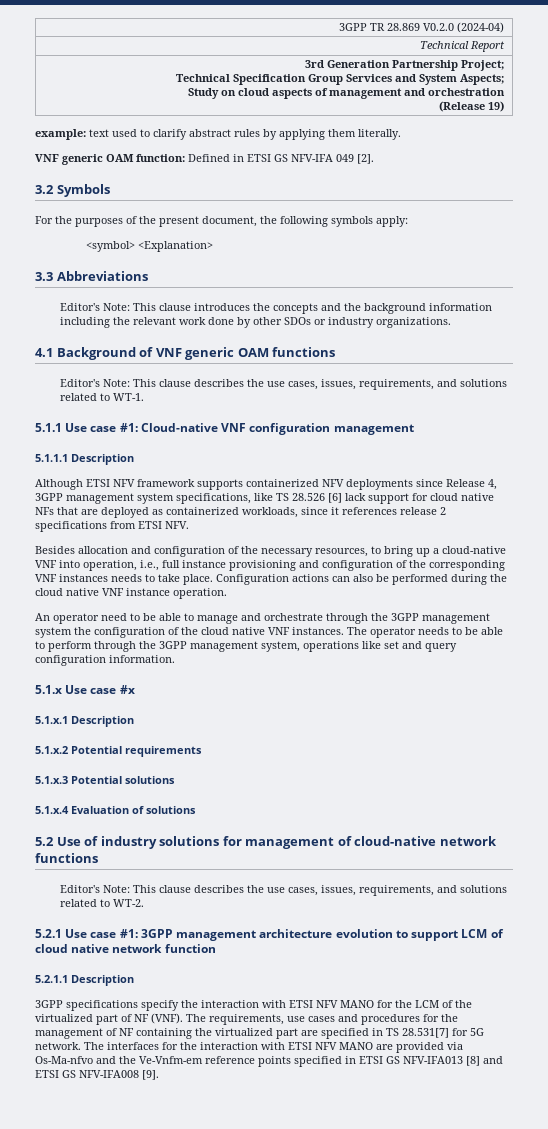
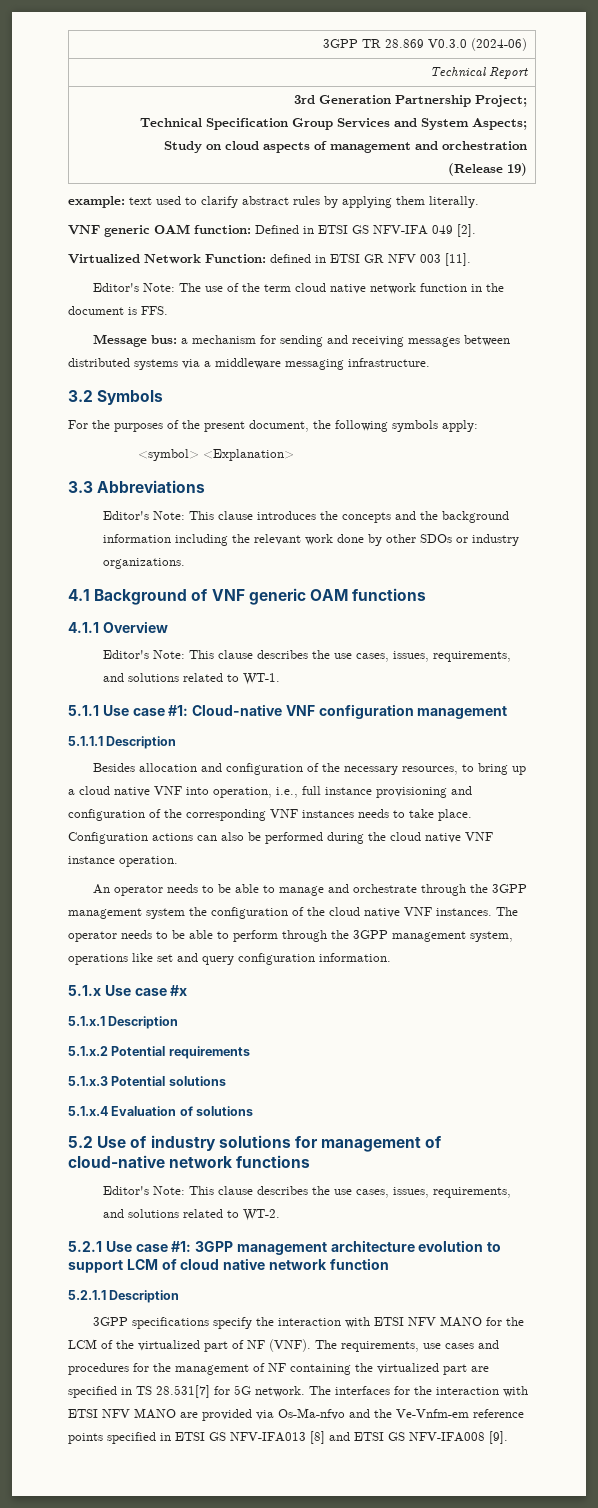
- 3GPP TR 28.869 V0.2.0 (2024-04)
+ 3GPP TR 28.869 V0.3.0 (2024-06)
+ Virtualized Network Function: defined in ETSI GR NFV 003 [11].
+ Editor's Note: The use of the term cloud native network function in the document is FFS.
+ Message bus: a mechanism for sending and receiving messages between distributed systems via a middleware messaging infrastructure.
+ 4.1.1 Overview
- Although ETSI NFV framework supports containerized NFV deployments since Release 4, 3GPP management system specifications, like TS 28.526 [6] lack support for cloud native NFs that are deployed as containerized workloads, since it references release 2 specifications from ETSI NFV.
- Besides allocation and configuration of the necessary resources, to bring up a cloud-native VNF into operation, i.e., full instance provisioning and configuration of the corresponding VNF instances needs to take place.
+ Besides allocation and configuration of the necessary resources, to bring up a cloud native VNF into operation, i.e., full instance provisioning and configuration of the corresponding VNF instances needs to take place.
- An operator need to be able to manage and orchestrate through the 3GPP management system the configuration of the cloud native VNF instances.
+ An operator needs to be able to manage and orchestrate through the 3GPP management system the configuration of the cloud native VNF instances.

